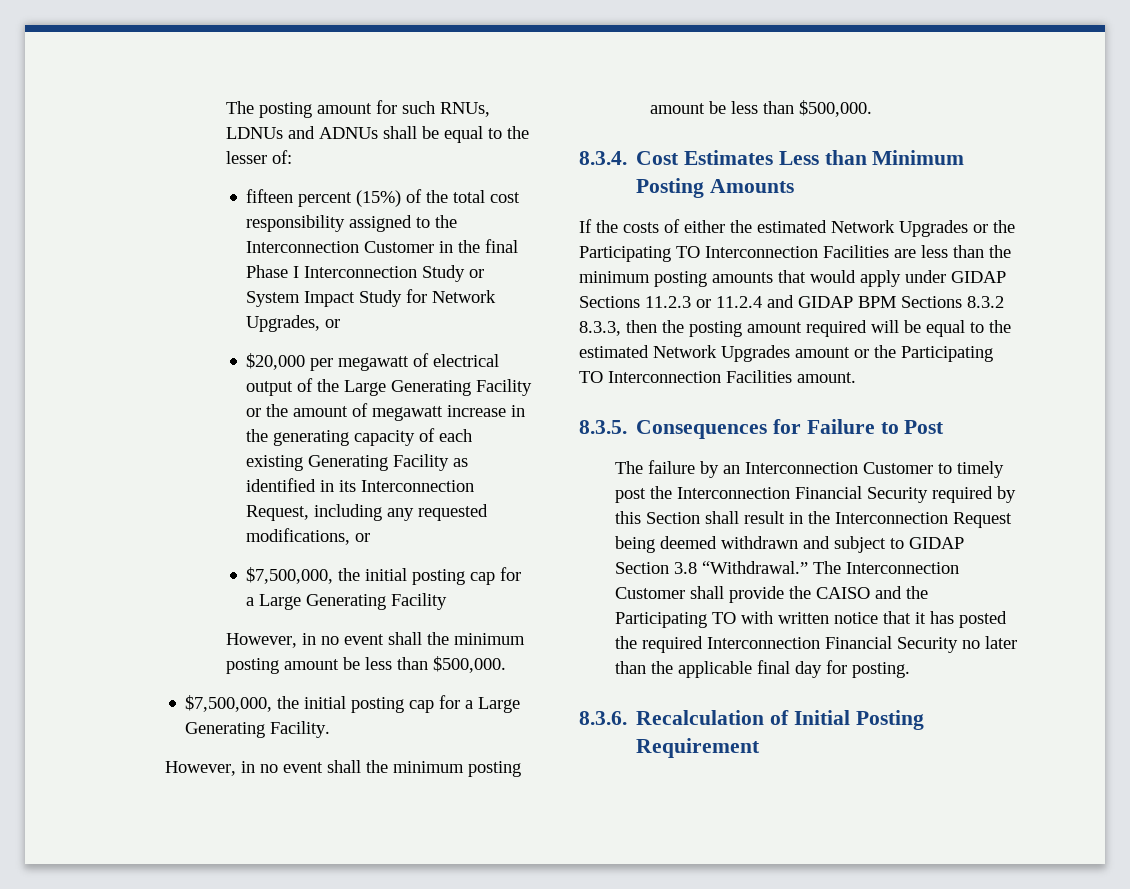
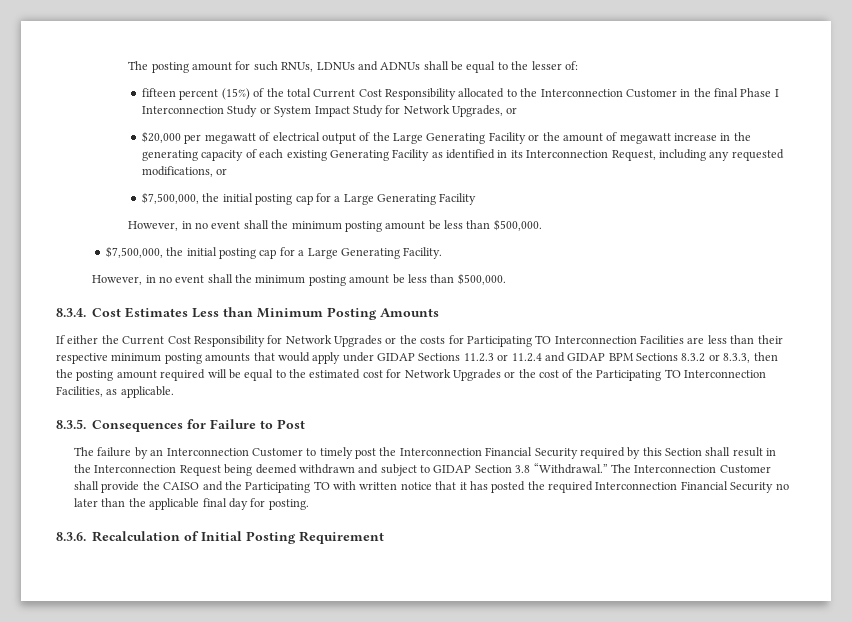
- fifteen percent (15%) of the total cost responsibility assigned to the Interconnection Customer in the final Phase I Interconnection Study or System Impact Study for Network Upgrades, or
+ fifteen percent (15%) of the total Current Cost Responsibility allocated to the Interconnection Customer in the final Phase I Interconnection Study or System Impact Study for Network Upgrades, or
- If the costs of either the estimated Network Upgrades or the Participating TO Interconnection Facilities are less than the minimum posting amounts that would apply under GIDAP Sections 11.2.3 or 11.2.4 and GIDAP BPM Sections 8.3.2 8.3.3, then the posting amount required will be equal to the estimated Network Upgrades amount or the Participating TO Interconnection Facilities amount.
+ If either the Current Cost Responsibility for Network Upgrades or the costs for Participating TO Interconnection Facilities are less than their respective minimum posting amounts that would apply under GIDAP Sections 11.2.3 or 11.2.4 and GIDAP BPM Sections 8.3.2 or 8.3.3, then the posting amount required will be equal to the estimated cost for Network Upgrades or the cost of the Participating TO Interconnection Facilities, as applicable.

